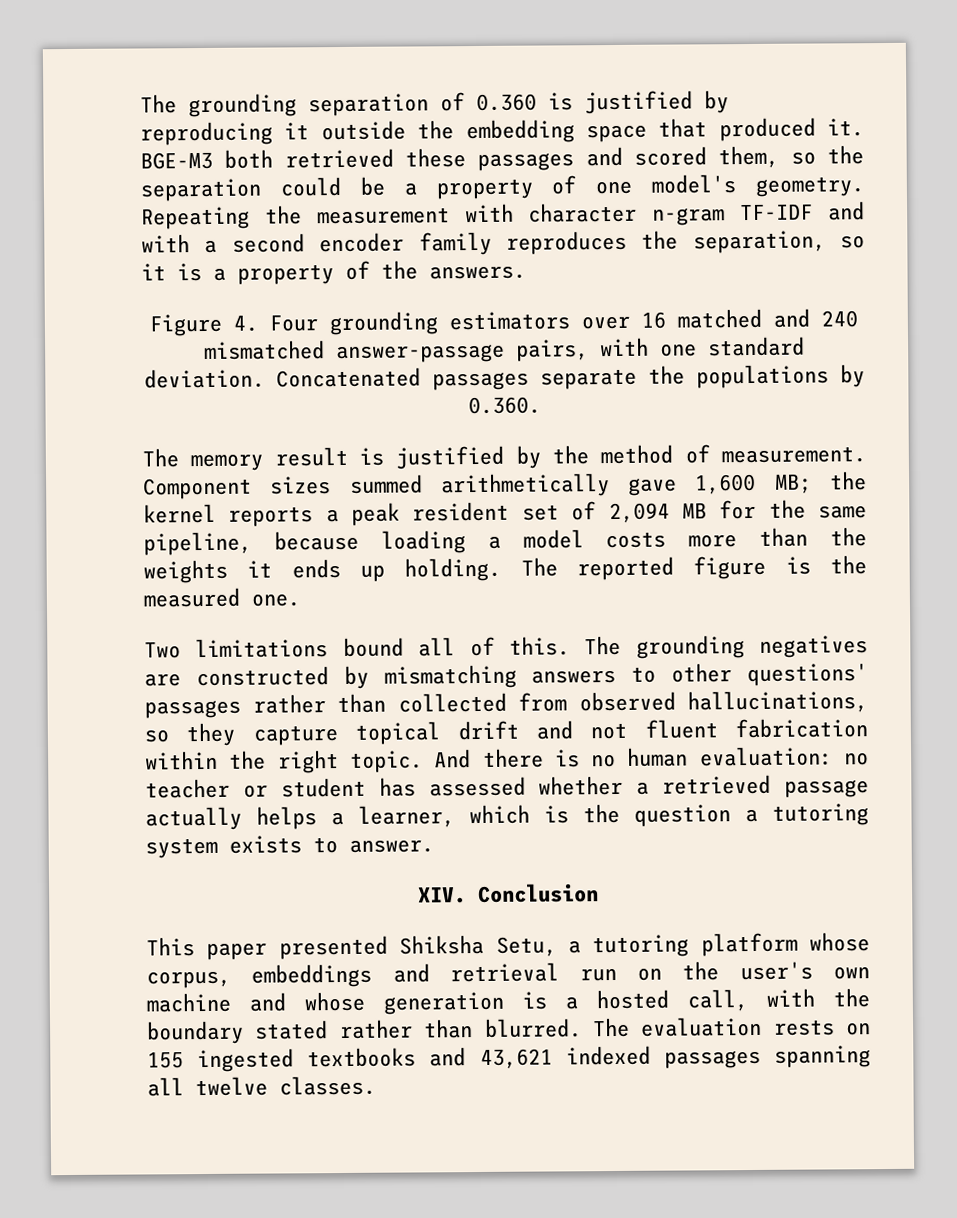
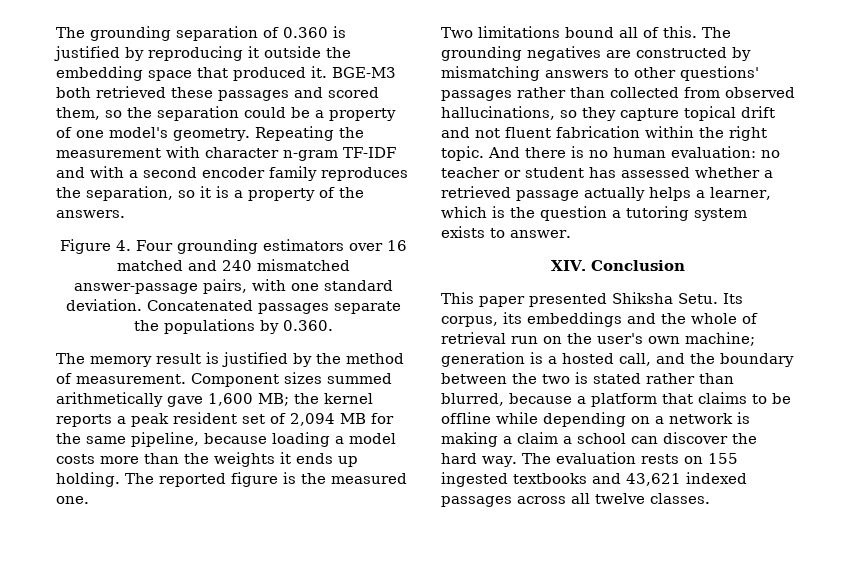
- This paper presented Shiksha Setu, a tutoring platform whose corpus, embeddings and retrieval run on the user's own machine and whose generation is a hosted call, with the boundary stated rather than blurred.
+ This paper presented Shiksha Setu. Its corpus, its embeddings and the whole of retrieval run on the user's own machine; generation is a hosted call, and the boundary between the two is stated rather than blurred, because a platform that claims to be offline while depending on a network is making a claim a school can discover the hard way.
- The evaluation rests on 155 ingested textbooks and 43,621 indexed passages spanning all twelve classes.
+ The evaluation rests on 155 ingested textbooks and 43,621 indexed passages across all twelve classes.

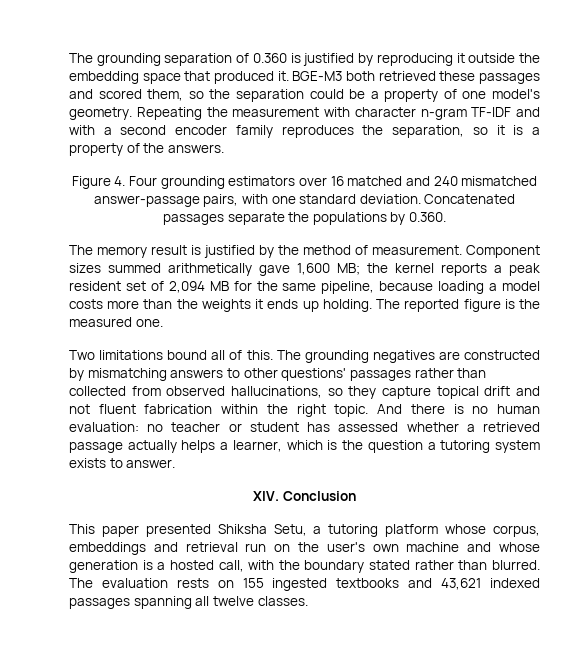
- This paper presented Shiksha Setu. Its corpus, its embeddings and the whole of retrieval run on the user's own machine; generation is a hosted call, and the boundary between the two is stated rather than blurred, because a platform that claims to be offline while depending on a network is making a claim a school can discover the hard way.
+ This paper presented Shiksha Setu, a tutoring platform whose corpus, embeddings and retrieval run on the user's own machine and whose generation is a hosted call, with the boundary stated rather than blurred.
- The evaluation rests on 155 ingested textbooks and 43,621 indexed passages across all twelve classes.
+ The evaluation rests on 155 ingested textbooks and 43,621 indexed passages spanning all twelve classes.

